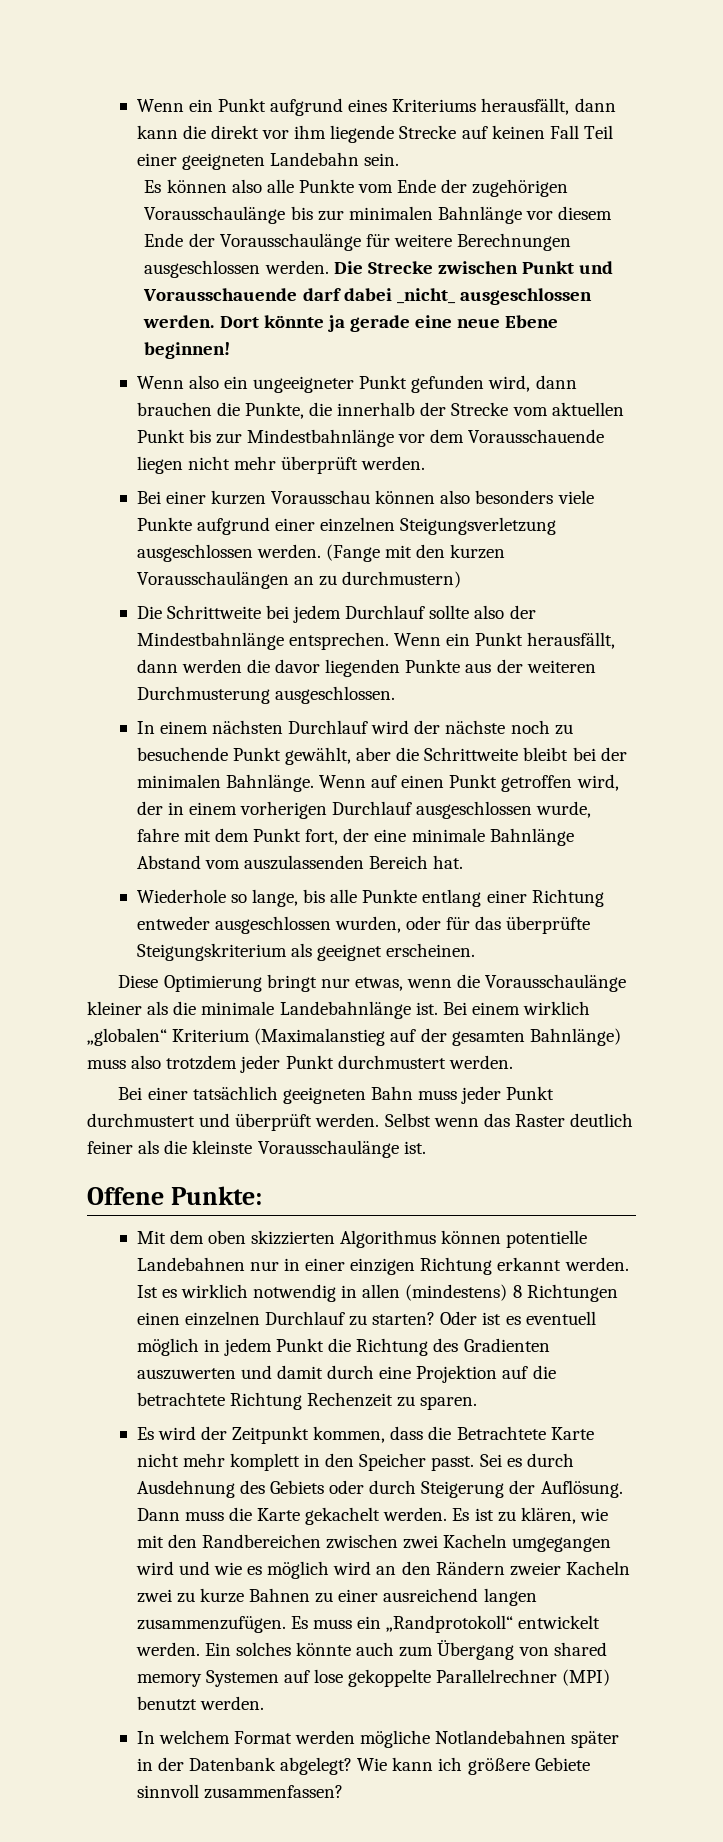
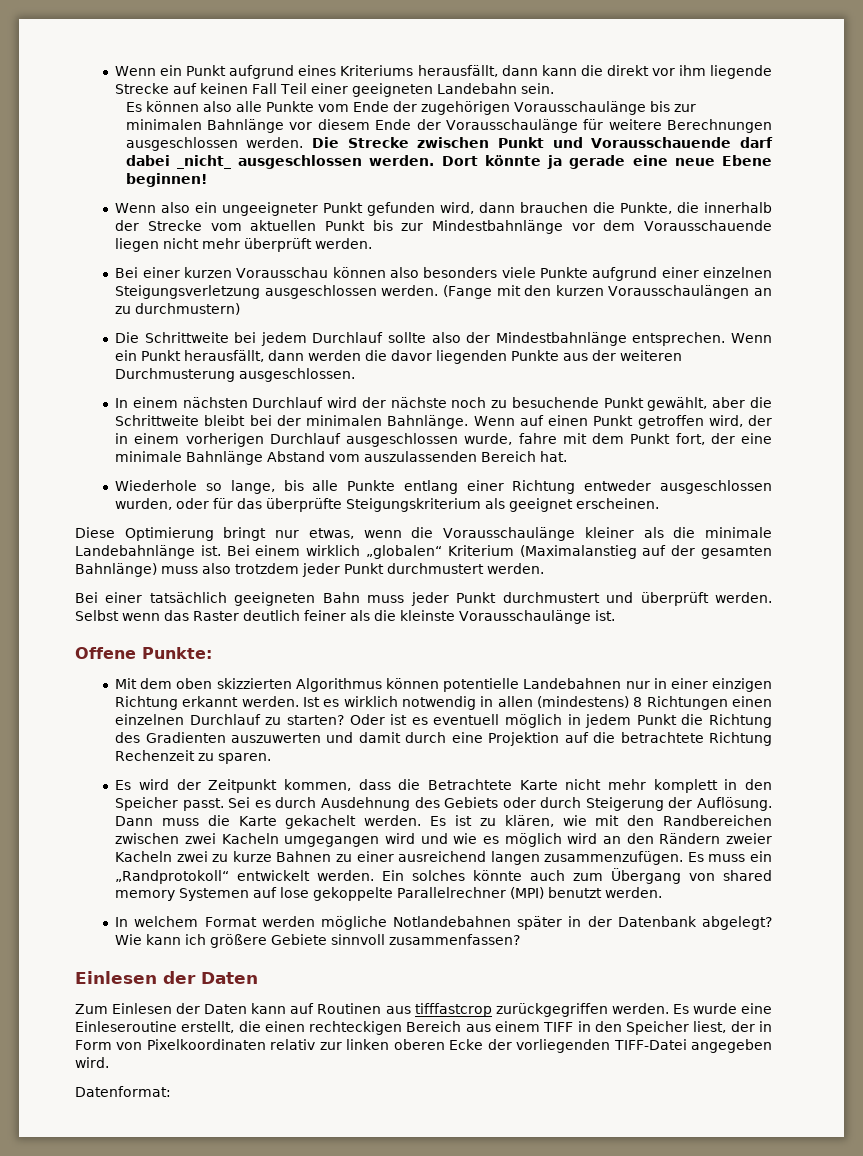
  Wie kann ich größere Gebiete sinnvoll zusammenfassen?
+ Einlesen der Daten
+ Zum Einlesen der Daten kann auf Routinen aus tifffastcrop zurückgegriffen werden. Es wurde eine Einleseroutine erstellt, die einen rechteckigen Bereich aus einem TIFF in den Speicher liest, der in Form von Pixelkoordinaten relativ zur linken oberen Ecke der vorliegenden TIFF-Datei angegeben wird.
+ Datenformat:

